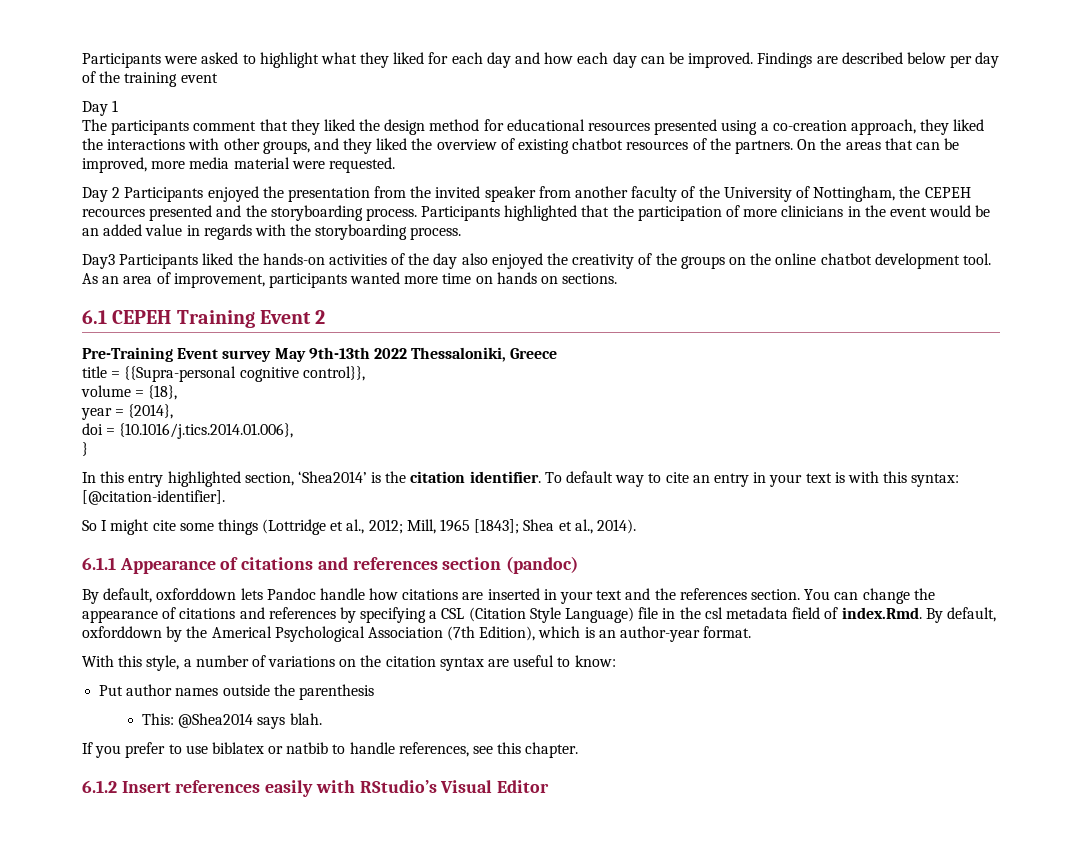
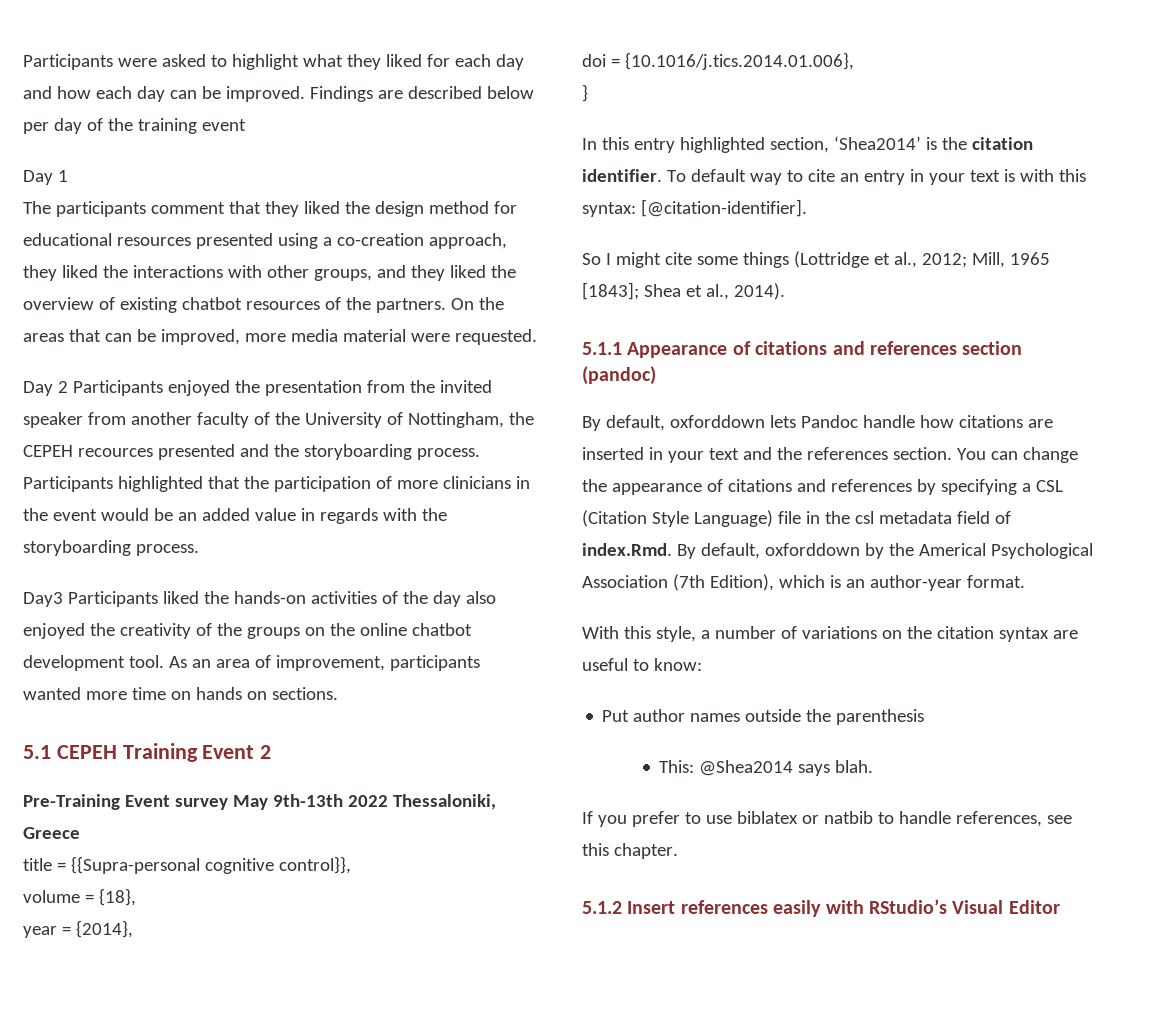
- 6.1 CEPEH Training Event 2
+ 5.1 CEPEH Training Event 2
- 6.1.1 Appearance of citations and references section (pandoc)
+ 5.1.1 Appearance of citations and references section (pandoc)
- 6.1.2 Insert references easily with RStudio’s Visual Editor
+ 5.1.2 Insert references easily with RStudio’s Visual Editor

